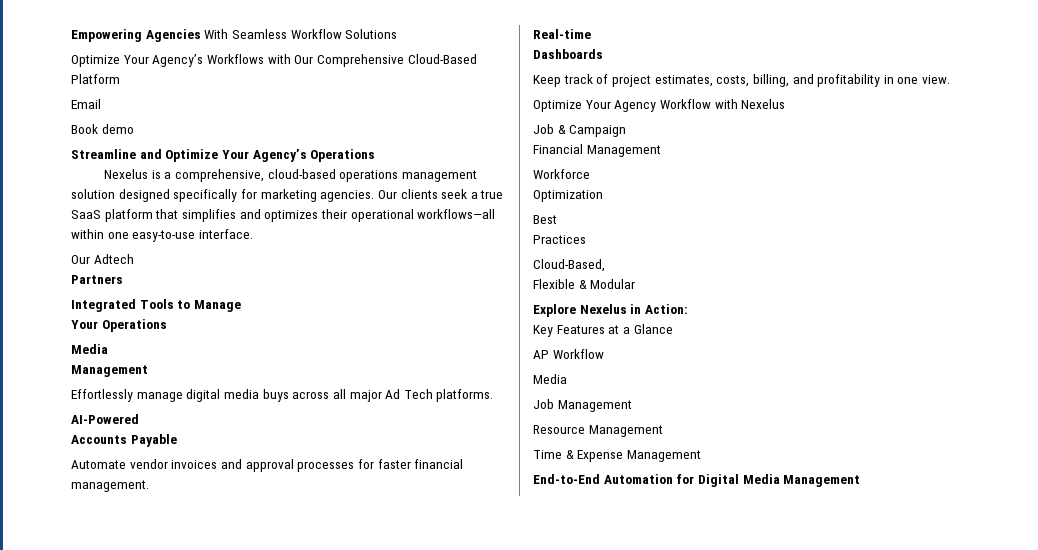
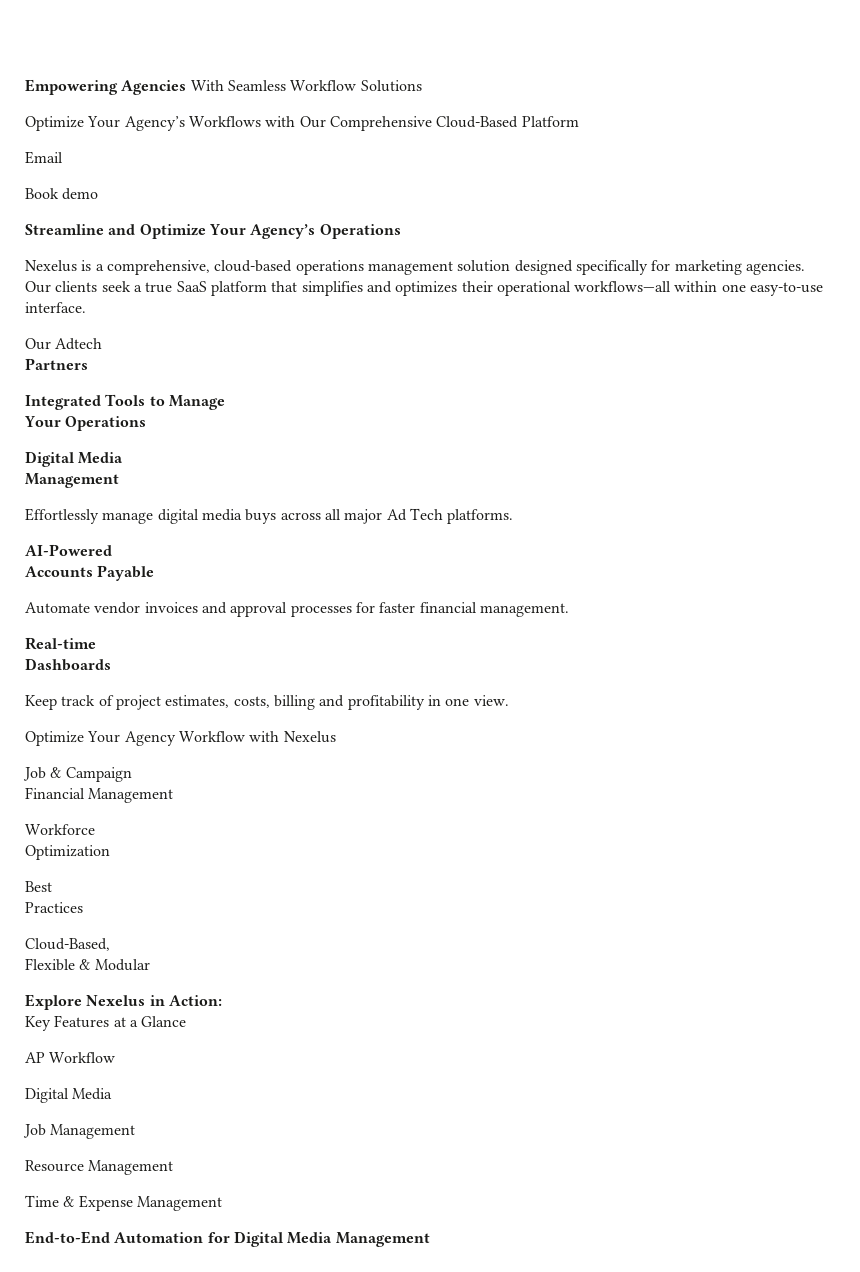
  Your Operations
- Media
+ Digital Media
- Keep track of project estimates, costs, billing, and profitability in one view.
+ Keep track of project estimates, costs, billing and profitability in one view.
  AP Workflow
- Media
+ Digital Media

